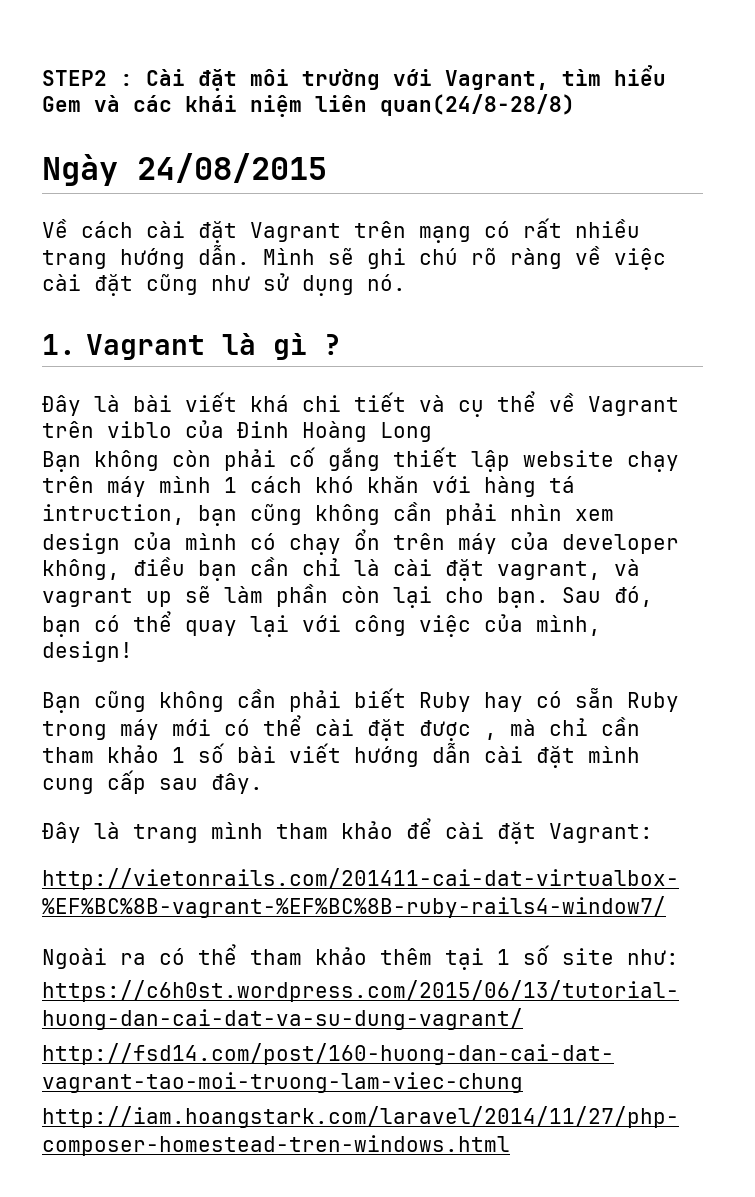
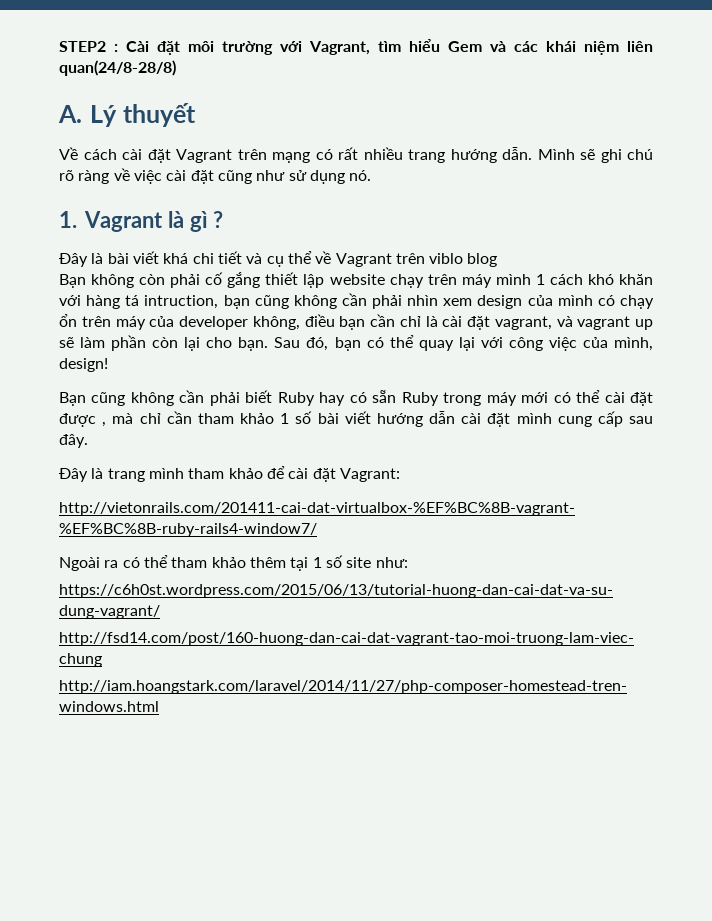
- Ngày 24/08/2015
+ A. Lý thuyết
- Đây là bài viết khá chi tiết và cụ thể về Vagrant trên viblo của Đinh Hoàng Long
+ Đây là bài viết khá chi tiết và cụ thể về Vagrant trên viblo blog

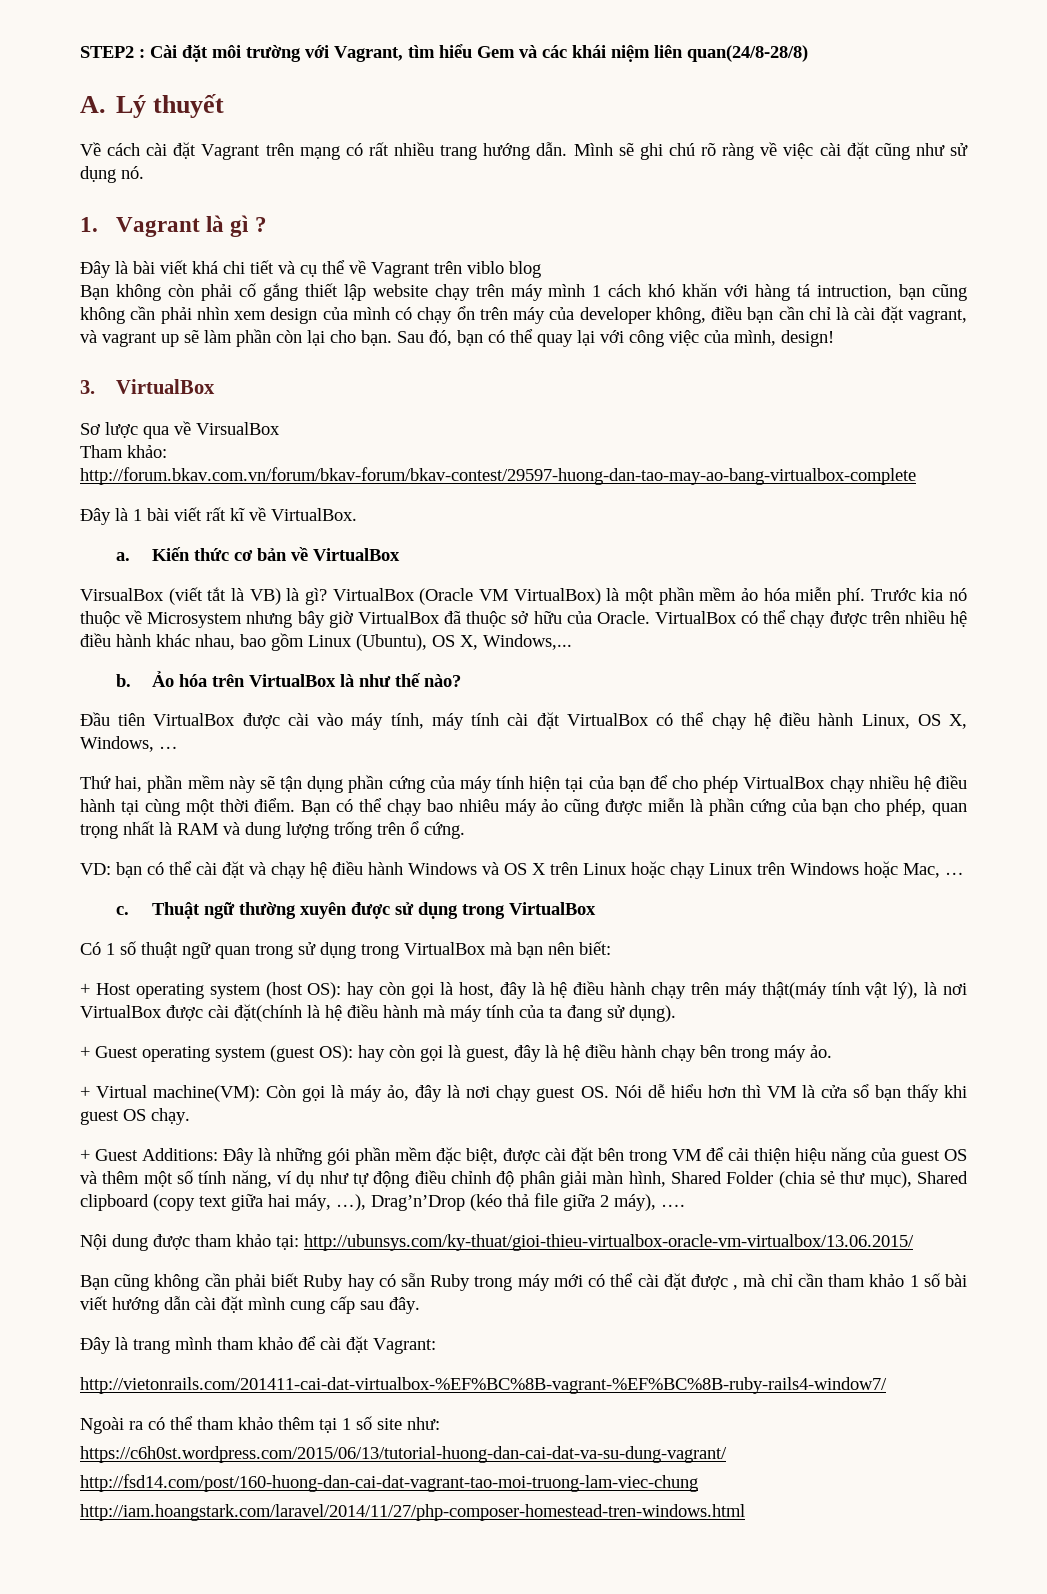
+ 3. VirtualBox
+ Sơ lược qua về VirsualBox
+ Tham khảo: http://forum.bkav.com.vn/forum/bkav-forum/bkav-contest/29597-huong-dan-tao-may-ao-bang-virtualbox-complete
+ Đây là 1 bài viết rất kĩ về VirtualBox.
+ a. Kiến thức cơ bản về VirtualBox
+ VirsualBox (viết tắt là VB) là gì? VirtualBox (Oracle VM VirtualBox) là một phần mềm ảo hóa miễn phí. Trước kia nó thuộc về Microsystem nhưng bây giờ VirtualBox đã thuộc sở hữu của Oracle. VirtualBox có thể chạy được trên nhiều hệ điều hành khác nhau, bao gồm Linux (Ubuntu), OS X, Windows,...
+ b. Ảo hóa trên VirtualBox là như thế nào?
+ Đầu tiên VirtualBox được cài vào máy tính, máy tính cài đặt VirtualBox có thể chạy hệ điều hành Linux, OS X, Windows, …
+ Thứ hai, phần mềm này sẽ tận dụng phần cứng của máy tính hiện tại của bạn để cho phép VirtualBox chạy nhiều hệ điều hành tại cùng một thời điểm. Bạn có thể chạy bao nhiêu máy ảo cũng được miễn là phần cứng của bạn cho phép, quan trọng nhất là RAM và dung lượng trống trên ổ cứng.
+ VD: bạn có thể cài đặt và chạy hệ điều hành Windows và OS X trên Linux hoặc chạy Linux trên Windows hoặc Mac, …
+ c. Thuật ngữ thường xuyên được sử dụng trong VirtualBox
+ Có 1 số thuật ngữ quan trong sử dụng trong VirtualBox mà bạn nên biết:
+ + Host operating system (host OS): hay còn gọi là host, đây là hệ điều hành chạy trên máy thật(máy tính vật lý), là nơi VirtualBox được cài đặt(chính là hệ điều hành mà máy tính của ta đang sử dụng).
+ + Guest operating system (guest OS): hay còn gọi là guest, đây là hệ điều hành chạy bên trong máy ảo.
+ + Virtual machine(VM): Còn gọi là máy ảo, đây là nơi chạy guest OS. Nói dễ hiểu hơn thì VM là cửa sổ bạn thấy khi guest OS chạy.
+ + Guest Additions: Đây là những gói phần mềm đặc biệt, được cài đặt bên trong VM để cải thiện hiệu năng của guest OS và thêm một số tính năng, ví dụ như tự động điều chỉnh độ phân giải màn hình, Shared Folder (chia sẻ thư mục), Shared clipboard (copy text giữa hai máy, …), Drag’n’Drop (kéo thả file giữa 2 máy), ….
+ Nội dung được tham khảo tại: http://ubunsys.com/ky-thuat/gioi-thieu-virtualbox-oracle-vm-virtualbox/13.06.2015/

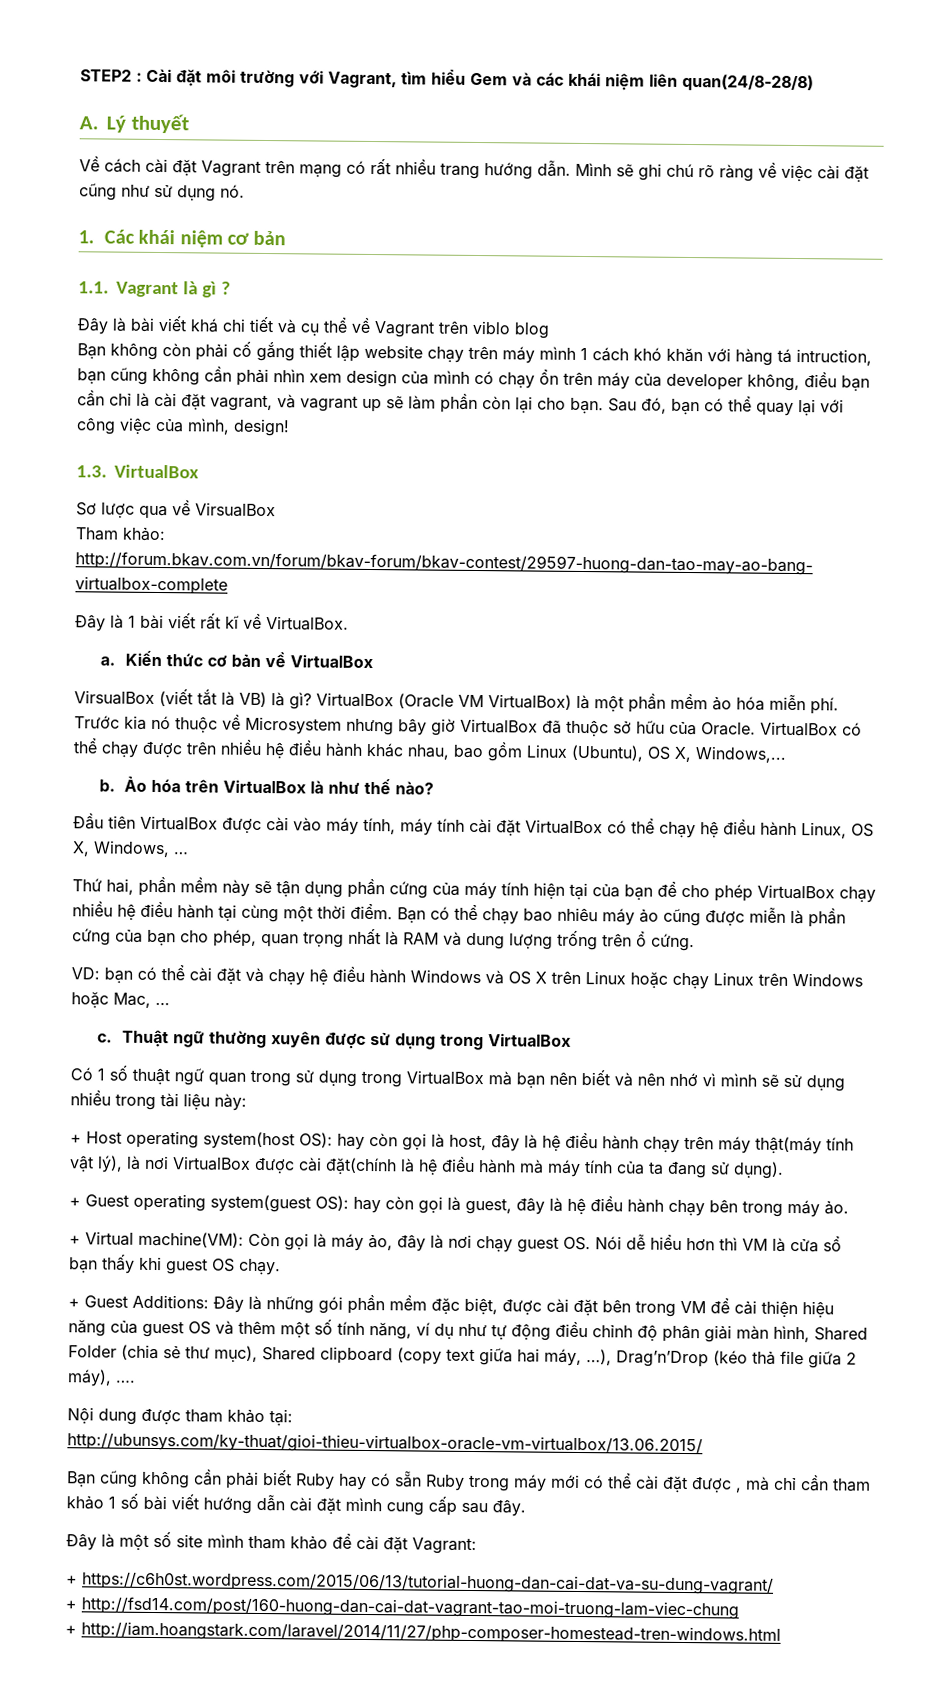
- 1. Vagrant là gì ?
+ 1. Các khái niệm cơ bản
+ 1.1. Vagrant là gì ?
- 3. VirtualBox
+ 1.3. VirtualBox
- Có 1 số thuật ngữ quan trong sử dụng trong VirtualBox mà bạn nên biết:
+ Có 1 số thuật ngữ quan trong sử dụng trong VirtualBox mà bạn nên biết và nên nhớ vì mình sẽ sử dụng nhiều trong tài liệu này:
- + Host operating system (host OS): hay còn gọi là host, đây là hệ điều hành chạy trên máy thật(máy tính vật lý), là nơi VirtualBox được cài đặt(chính là hệ điều hành mà máy tính của ta đang sử dụng).
+ + Host operating system(host OS): hay còn gọi là host, đây là hệ điều hành chạy trên máy thật(máy tính vật lý), là nơi VirtualBox được cài đặt(chính là hệ điều hành mà máy tính của ta đang sử dụng).
- + Guest operating system (guest OS): hay còn gọi là guest, đây là hệ điều hành chạy bên trong máy ảo.
+ + Guest operating system(guest OS): hay còn gọi là guest, đây là hệ điều hành chạy bên trong máy ảo.
- Đây là trang mình tham khảo để cài đặt Vagrant:
+ Đây là một số site mình tham khảo để cài đặt Vagrant:
- http://vietonrails.com/201411-cai-dat-virtualbox-%EF%BC%8B-vagrant-%EF%BC%8B-ruby-rails4-window7/
- Ngoài ra có thể tham khảo thêm tại 1 số site như:
- https://c6h0st.wordpress.com/2015/06/13/tutorial-huong-dan-cai-dat-va-su-dung-vagrant/
+ + https://c6h0st.wordpress.com/2015/06/13/tutorial-huong-dan-cai-dat-va-su-dung-vagrant/
- http://fsd14.com/post/160-huong-dan-cai-dat-vagrant-tao-moi-truong-lam-viec-chung
+ + http://fsd14.com/post/160-huong-dan-cai-dat-vagrant-tao-moi-truong-lam-viec-chung
- http://iam.hoangstark.com/laravel/2014/11/27/php-composer-homestead-tren-windows.html
+ + http://iam.hoangstark.com/laravel/2014/11/27/php-composer-homestead-tren-windows.html

